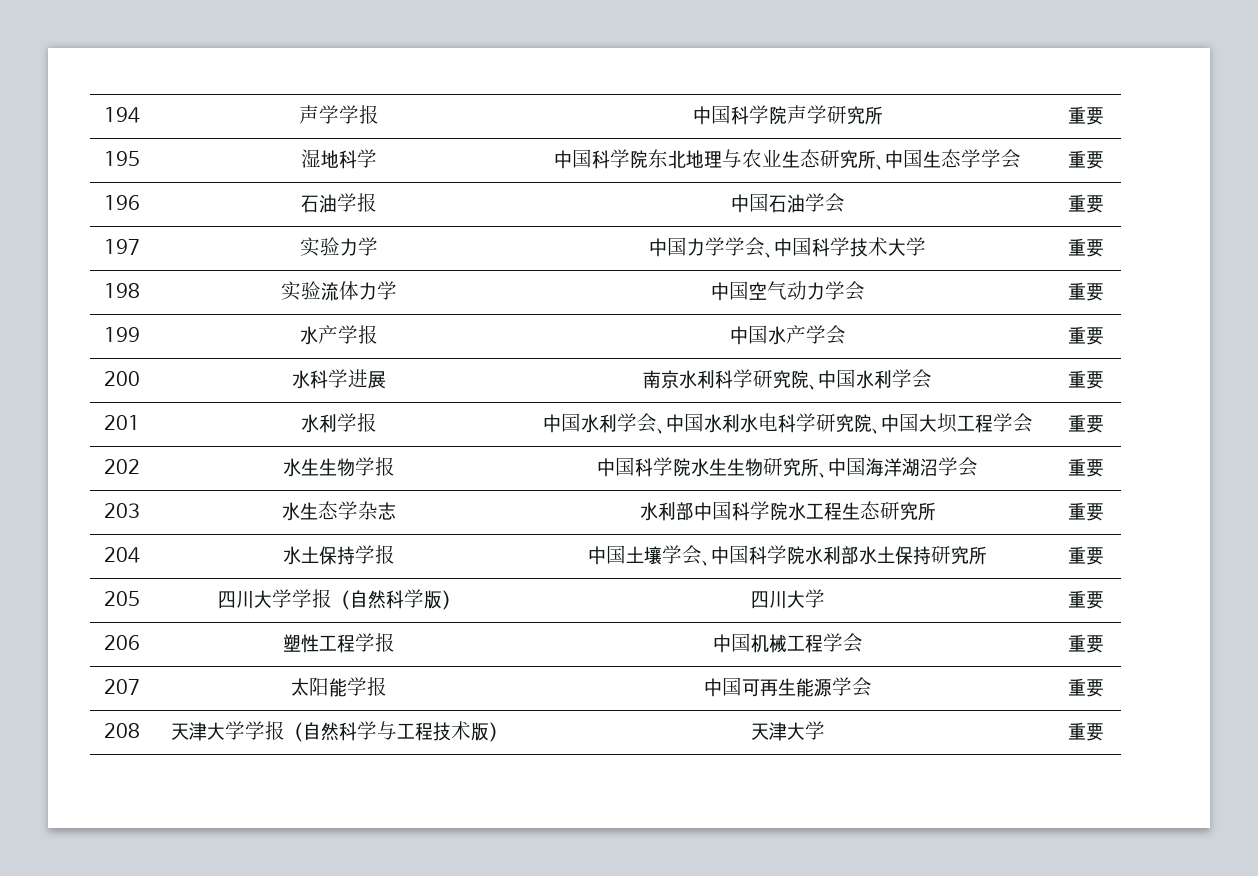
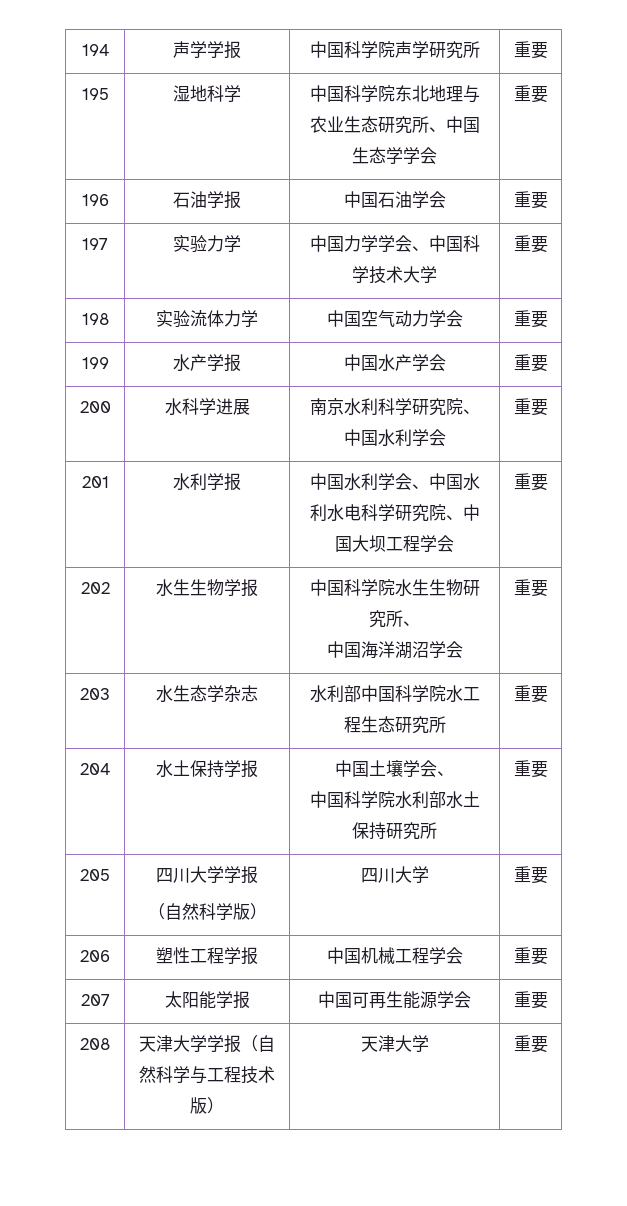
- 202 | 水生生物学报 | 中国科学院水生生物研究所、中国海洋湖沼学会 | 重要
+ 202 | 水生生物学报 | 中国科学院水生生物研究所、
+ 中国海洋湖沼学会 | 重要
- 204 | 水土保持学报 | 中国土壤学会、中国科学院水利部水土保持研究所 | 重要
+ 204 | 水土保持学报 | 中国土壤学会、
+ 中国科学院水利部水土保持研究所 | 重要
- 205 | 四川大学学报（自然科学版） | 四川大学 | 重要
+ 205 | 四川大学学报
+ （自然科学版） | 四川大学 | 重要

